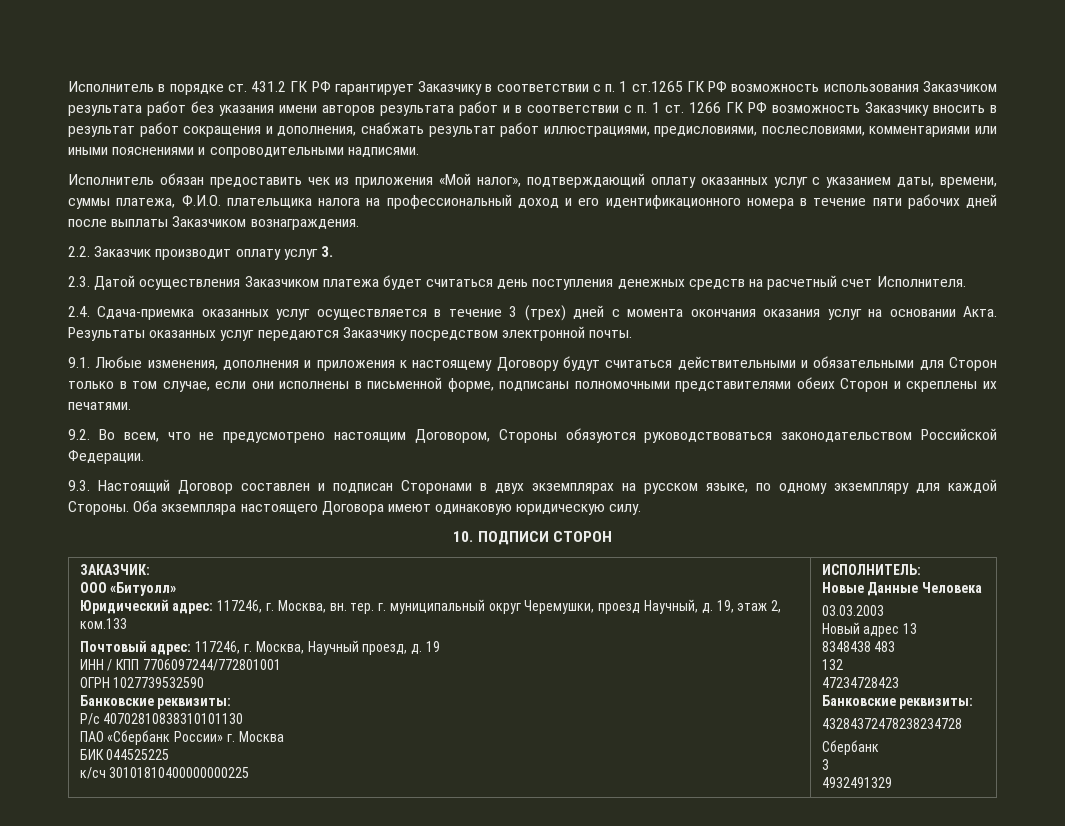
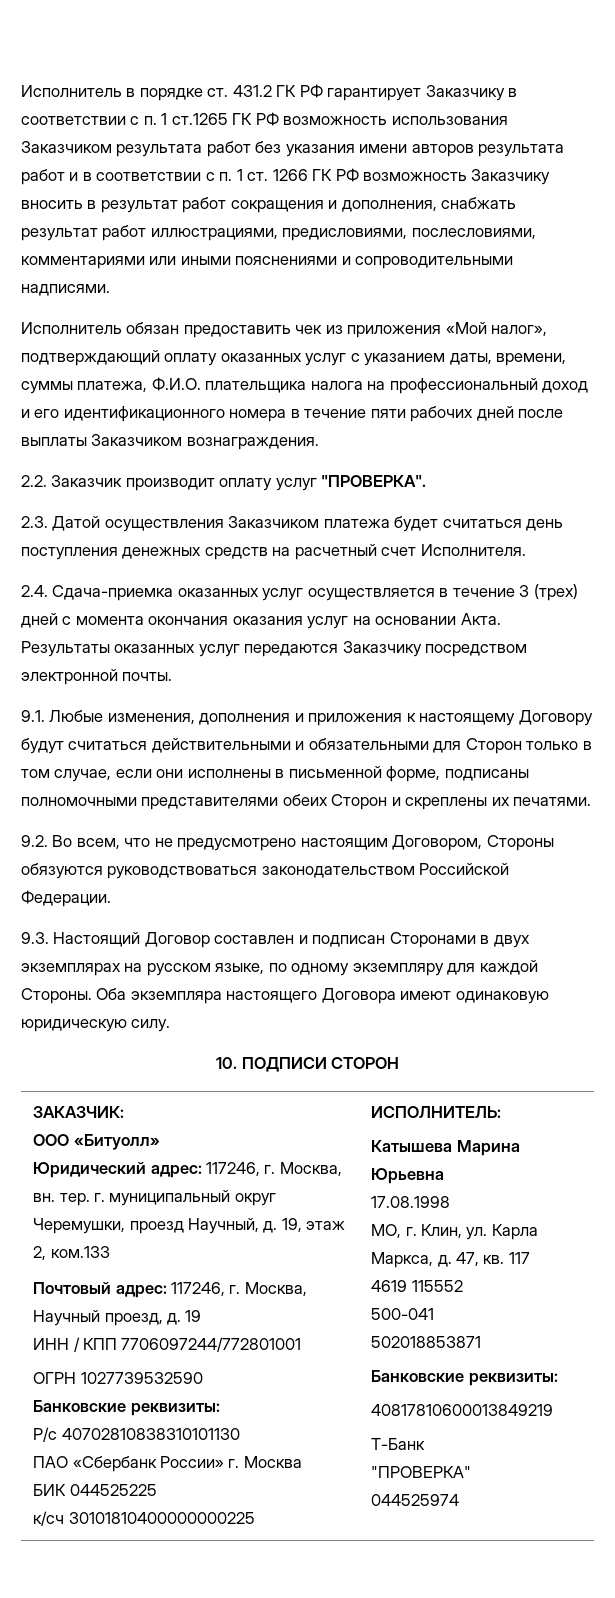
- 2.2. Заказчик производит оплату услуг 3.
+ 2.2. Заказчик производит оплату услуг "ПРОВЕРКА".
- Новые Данные Человека
- 03.03.2003
- Новый адрес 13
- 8348438 483
- 132
- 47234728423
+ Катышева Марина Юрьевна
+ 17.08.1998
+ МО, г. Клин, ул. Карла Маркса, д. 47, кв. 117
+ 4619 115552
+ 500-041
+ 502018853871
  Банковские реквизиты:
- 43284372478238234728
- Сбербанк
- 3
- 4932491329
+ 40817810600013849219
+ Т-Банк
+ "ПРОВЕРКА"
+ 044525974

